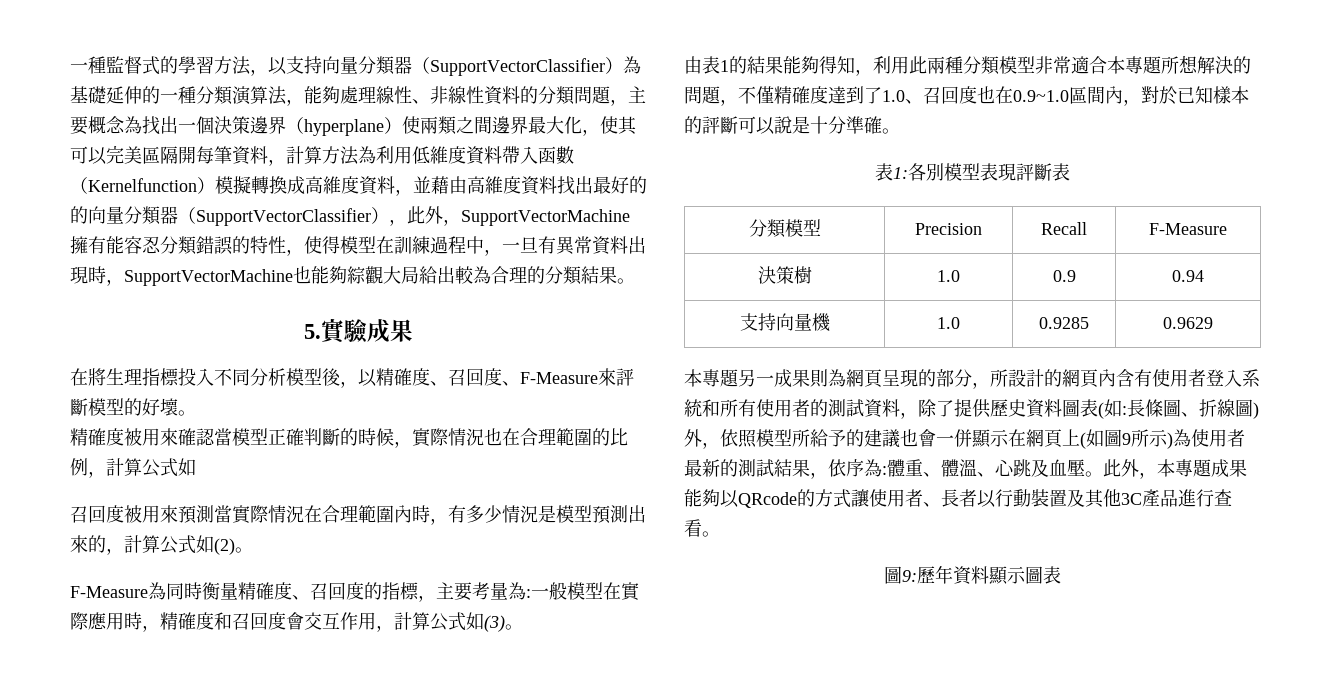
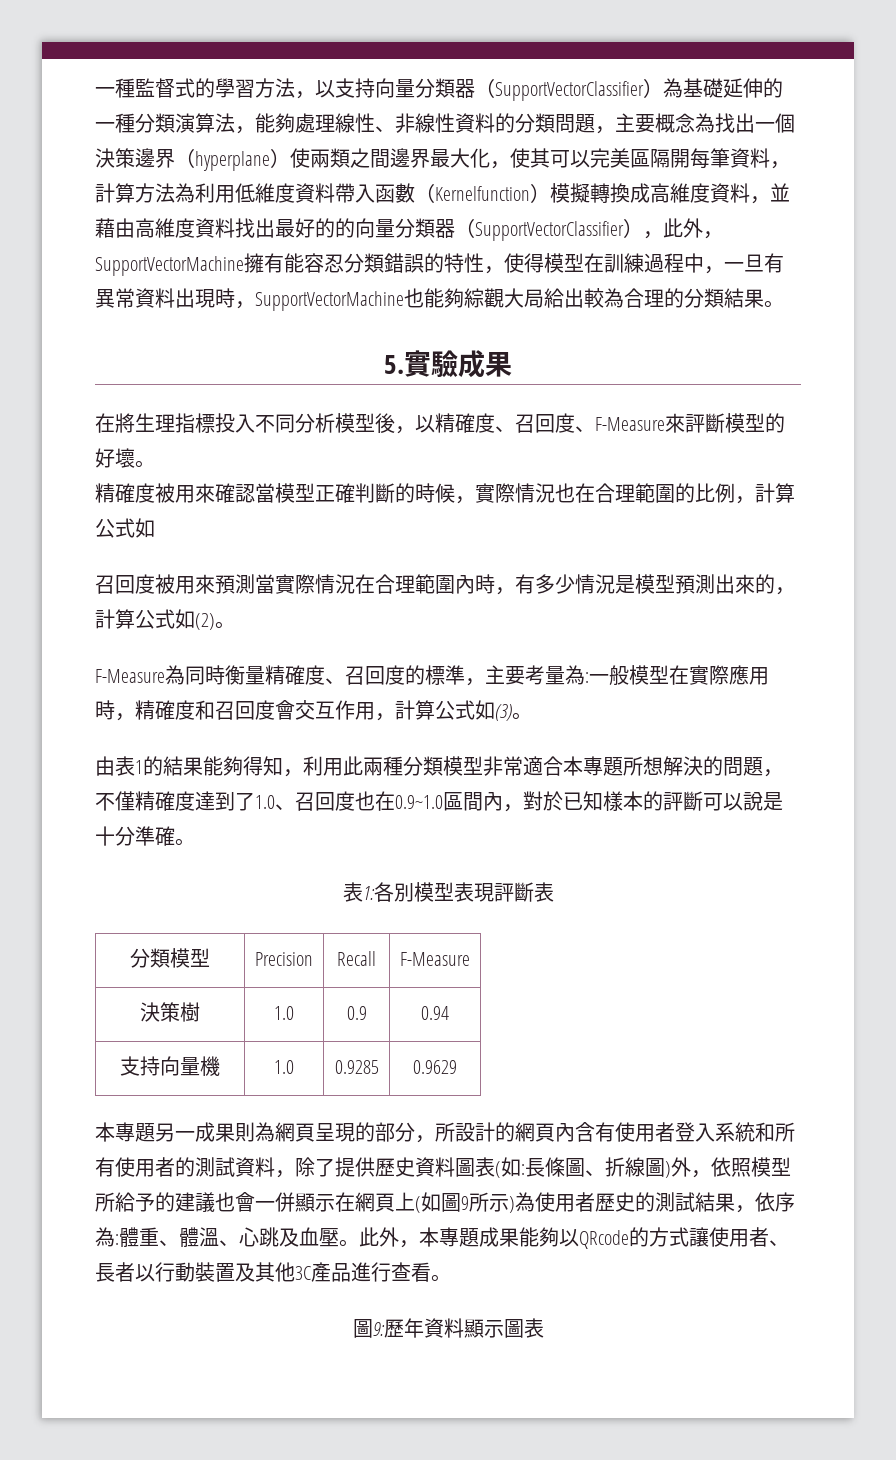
- F-Measure為同時衡量精確度、召回度的指標，主要考量為:一般模型在實際應用時，精確度和召回度會交互作用，計算公式如(3)。
+ F-Measure為同時衡量精確度、召回度的標準，主要考量為:一般模型在實際應用時，精確度和召回度會交互作用，計算公式如(3)。
- 長條圖、折線圖)外，依照模型所給予的建議也會一併顯示在網頁上(如圖9所示)為使用者最新的測試結果，依序為:
+ 長條圖、折線圖)外，依照模型所給予的建議也會一併顯示在網頁上(如圖9所示)為使用者歷史的測試結果，依序為:

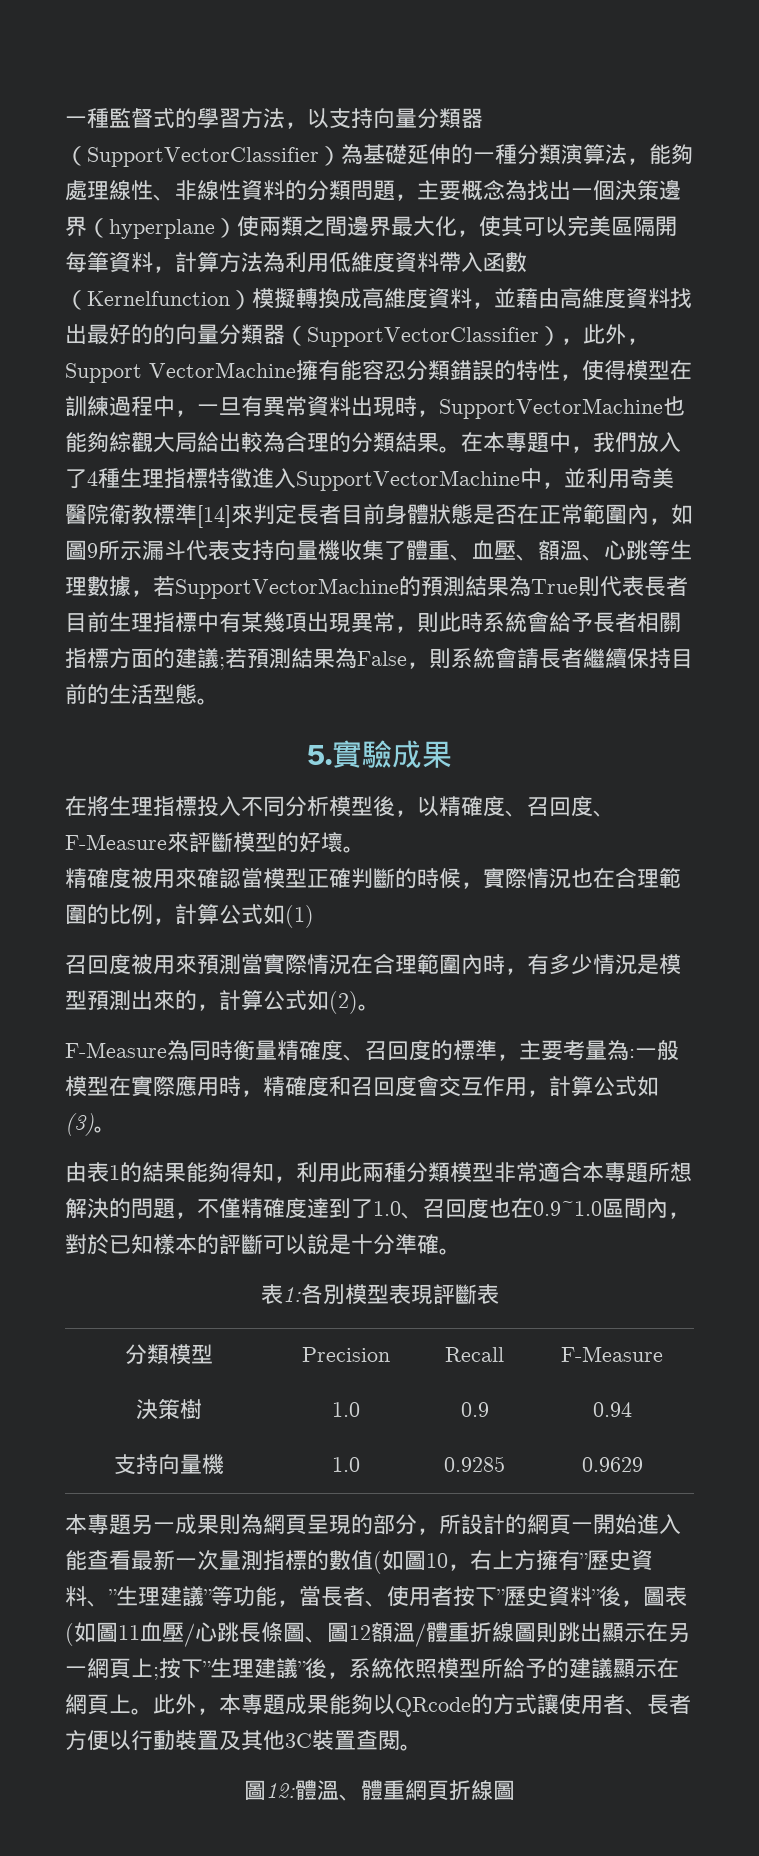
- 一種監督式的學習方法，以支持向量分類器（SupportVectorClassifier）為基礎延伸的一種分類演算法，能夠處理線性、非線性資料的分類問題，主要概念為找出一個決策邊界（hyperplane）使兩類之間邊界最大化，使其可以完美區隔開每筆資料，計算方法為利用低維度資料帶入函數（Kernelfunction）模擬轉換成高維度資料，並藉由高維度資料找出最好的的向量分類器（SupportVectorClassifier），此外，SupportVectorMachine擁有能容忍分類錯誤的特性，使得模型在訓練過程中，一旦有異常資料出現時，SupportVectorMachine也能夠綜觀大局給出較為合理的分類結果。
+ 一種監督式的學習方法，以支持向量分類器（SupportVectorClassifier）為基礎延伸的一種分類演算法，能夠處理線性、非線性資料的分類問題，主要概念為找出一個決策邊界（hyperplane）使兩類之間邊界最大化，使其可以完美區隔開每筆資料，計算方法為利用低維度資料帶入函數（Kernelfunction）模擬轉換成高維度資料，並藉由高維度資料找出最好的的向量分類器（SupportVectorClassifier），此外，Support VectorMachine擁有能容忍分類錯誤的特性，使得模型在訓練過程中，一旦有異常資料出現時，SupportVectorMachine也能夠綜觀大局給出較為合理的分類結果。在本專題中，我們放入了4種生理指標特徵進入SupportVectorMachine中，並利用奇美醫院衛教標準[14]來判定長者目前身體狀態是否在正常範圍內，如圖9所示漏斗代表支持向量機收集了體重、血壓、額溫、心跳等生理數據，若SupportVectorMachine的預測結果為True則代表長者目前生理指標中有某幾項出現異常，則此時系統會給予長者相關指標方面的建議;若預測結果為False，則系統會請長者繼續保持目前的生活型態。
- 精確度被用來確認當模型正確判斷的時候，實際情況也在合理範圍的比例，計算公式如
+ 精確度被用來確認當模型正確判斷的時候，實際情況也在合理範圍的比例，計算公式如(1)
- 本專題另一成果則為網頁呈現的部分，所設計的網頁內含有使用者登入系統和所有使用者的測試資料，除了提供歷史資料圖表(如:長條圖、折線圖)外，依照模型所給予的建議也會一併顯示在網頁上(如圖9所示)為使用者歷史的測試結果，依序為:體重、體溫、心跳及血壓。
+ 本專題另一成果則為網頁呈現的部分，所設計的網頁一開始進入能查看最新一次量測指標的數值(如圖10，右上方擁有”歷史資料、”生理建議”等功能，當長者、使用者按下”歷史資料”後，圖表(如圖11血壓/心跳長條圖、圖12額溫/體重折線圖則跳出顯示在另一網頁上;按下”生理建議”後，系統依照模型所給予的建議顯示在網頁上。
- 此外，本專題成果能夠以QRcode的方式讓使用者、長者以行動裝置及其他3C產品進行查看。
- 圖9:歷年資料顯示圖表
+ 此外，本專題成果能夠以QRcode的方式讓使用者、長者方便以行動裝置及其他3C裝置查閱。
+ 圖12:體溫、體重網頁折線圖

